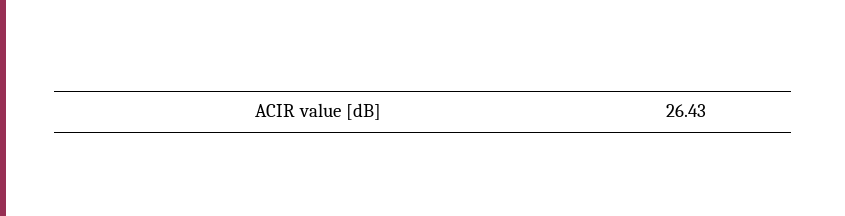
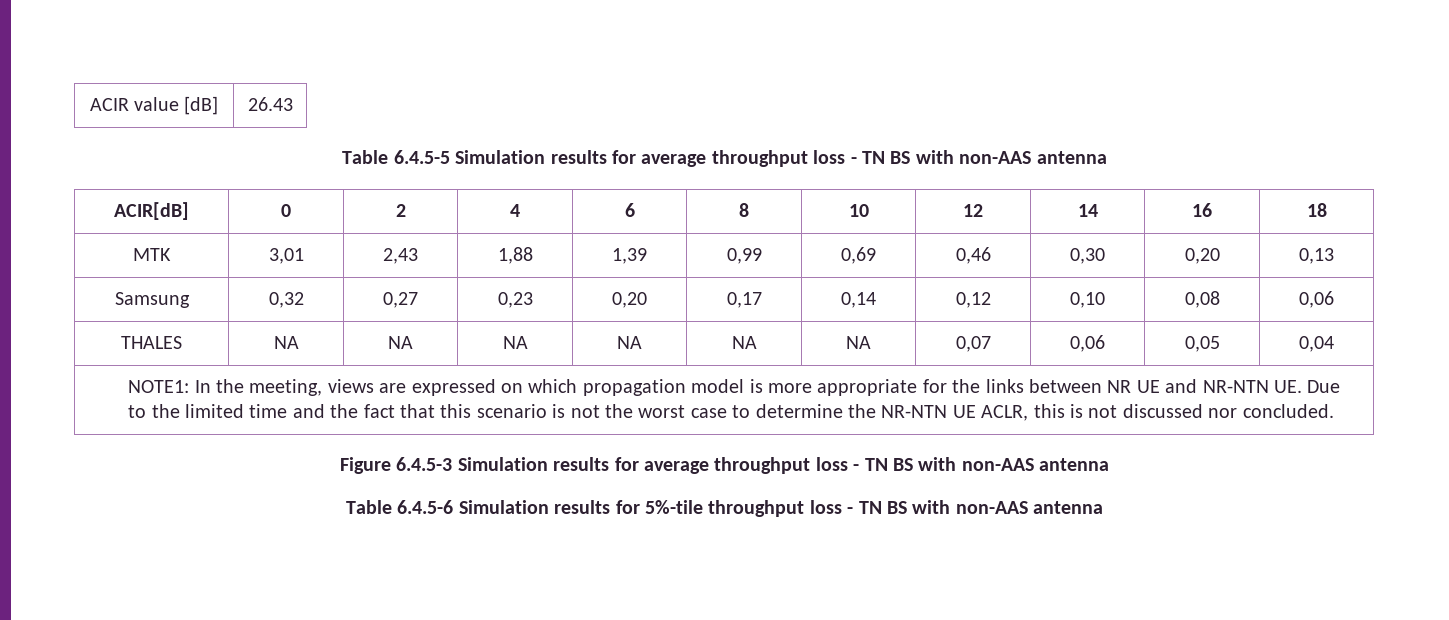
+ Table 6.4.5-5 Simulation results for average throughput loss - TN BS with non-AAS antenna
+ ACIR[dB] | 0 | 2 | 4 | 6 | 8 | 10 | 12 | 14 | 16 | 18
+ MTK | 3,01 | 2,43 | 1,88 | 1,39 | 0,99 | 0,69 | 0,46 | 0,30 | 0,20 | 0,13
+ Samsung | 0,32 | 0,27 | 0,23 | 0,20 | 0,17 | 0,14 | 0,12 | 0,10 | 0,08 | 0,06
+ THALES | NA | NA | NA | NA | NA | NA | 0,07 | 0,06 | 0,05 | 0,04
+ NOTE1: In the meeting, views are expressed on which propagation model is more appropriate for the links between NR UE and NR-NTN UE. Due to the limited time and the fact that this scenario is not the worst case to determine the NR-NTN UE ACLR, this is not discussed nor concluded.
+ Figure 6.4.5-3 Simulation results for average throughput loss - TN BS with non-AAS antenna
+ Table 6.4.5-6 Simulation results for 5%-tile throughput loss - TN BS with non-AAS antenna

